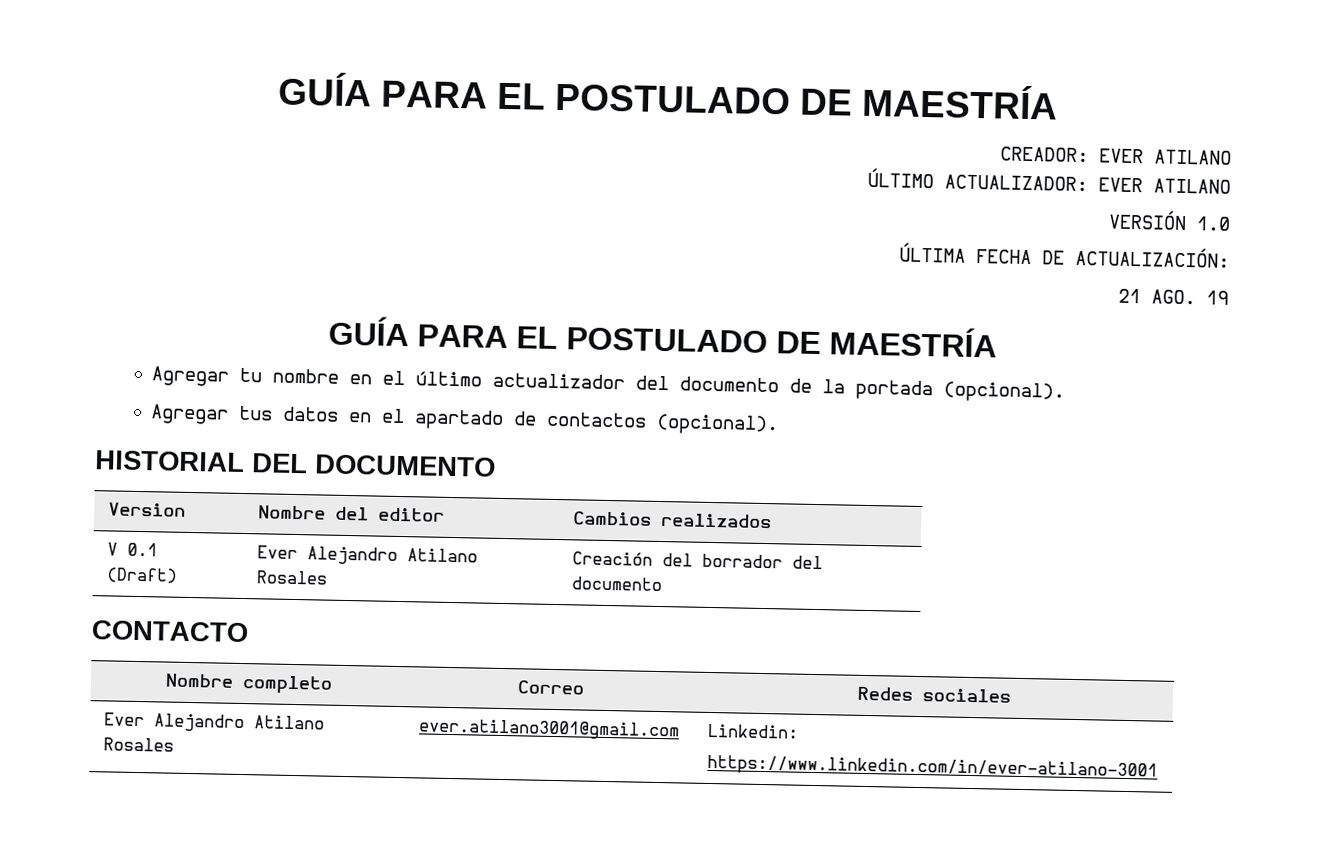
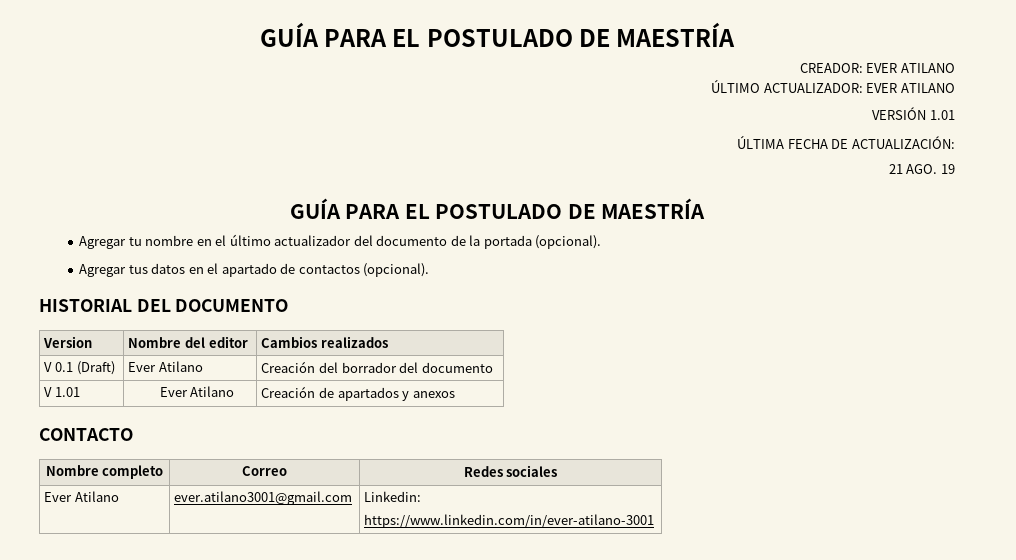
- VERSIÓN 1.0
+ VERSIÓN 1.01
- V 0.1 (Draft) | Ever Alejandro Atilano Rosales | Creación del borrador del documento
+ V 0.1 (Draft) | Ever Atilano | Creación del borrador del documento
+ V 1.01 | Ever Atilano | Creación de apartados y anexos
- Ever Alejandro Atilano Rosales | ever.atilano3001@gmail.com | Linkedin:
+ Ever Atilano | ever.atilano3001@gmail.com | Linkedin:

